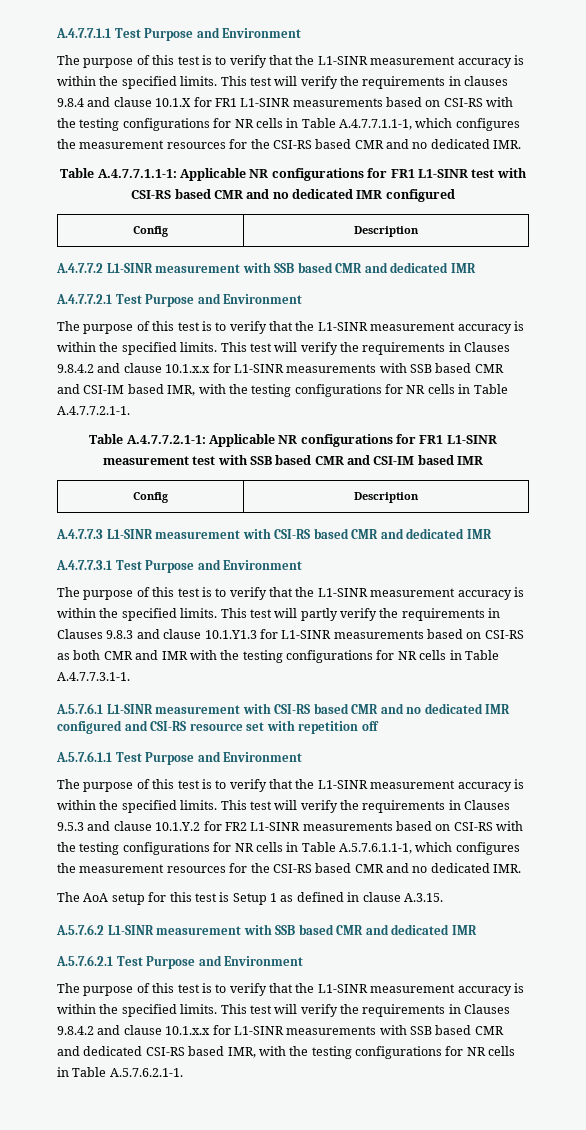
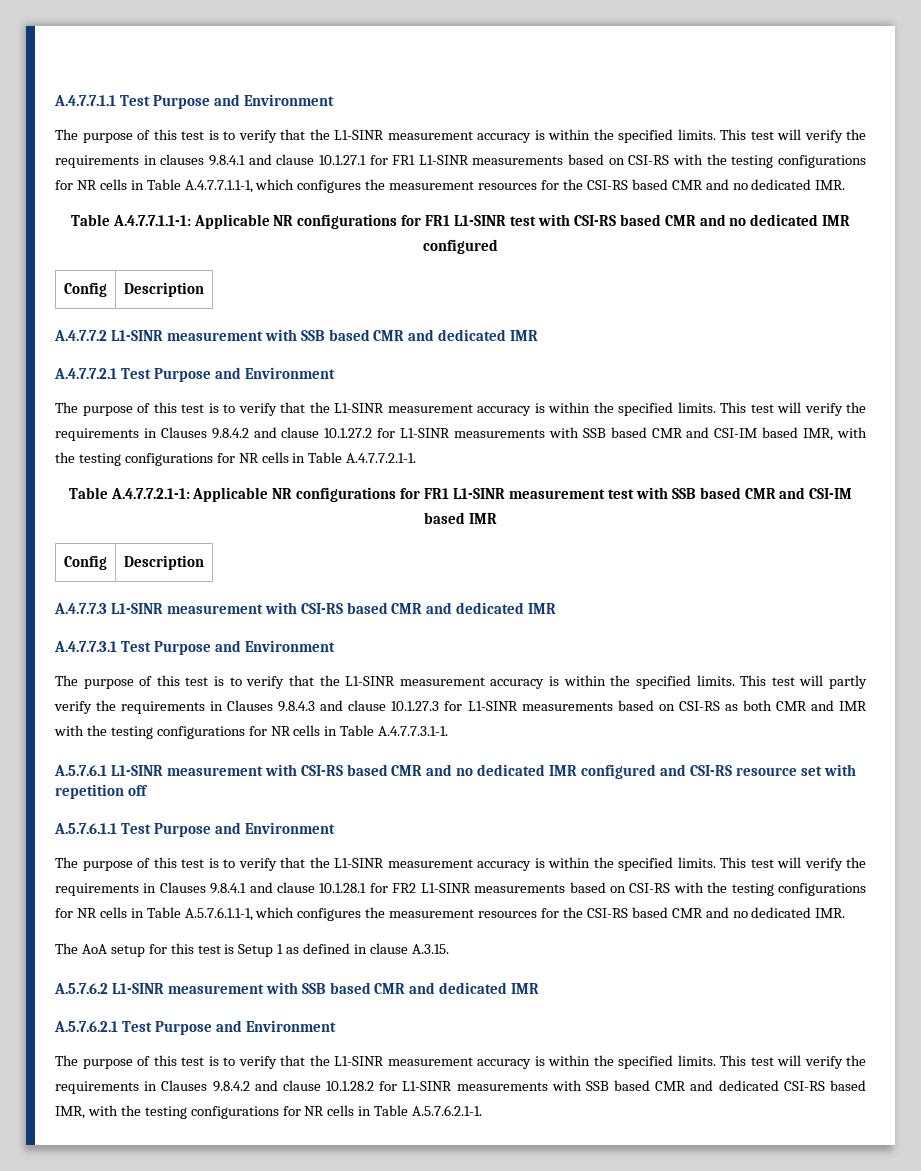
- This test will verify the requirements in clauses 9.8.4 and clause 10.1.X for FR1 L1-SINR measurements based on CSI-RS with the testing configurations for NR cells in Table A.4.7.7.1.1-1, which configures the measurement resources for the CSI-RS based CMR and no dedicated IMR.
+ This test will verify the requirements in clauses 9.8.4.1 and clause 10.1.27.1 for FR1 L1-SINR measurements based on CSI-RS with the testing configurations for NR cells in Table A.4.7.7.1.1-1, which configures the measurement resources for the CSI-RS based CMR and no dedicated IMR.
- This test will verify the requirements in Clauses 9.8.4.2 and clause 10.1.x.x for L1-SINR measurements with SSB based CMR and CSI-IM based IMR, with the testing configurations for NR cells in Table A.4.7.7.2.1-1.
+ This test will verify the requirements in Clauses 9.8.4.2 and clause 10.1.27.2 for L1-SINR measurements with SSB based CMR and CSI-IM based IMR, with the testing configurations for NR cells in Table A.4.7.7.2.1-1.
- This test will partly verify the requirements in Clauses 9.8.3 and clause 10.1.Y1.3 for L1-SINR measurements based on CSI-RS as both CMR and IMR with the testing configurations for NR cells in Table A.4.7.7.3.1-1.
+ This test will partly verify the requirements in Clauses 9.8.4.3 and clause 10.1.27.3 for L1-SINR measurements based on CSI-RS as both CMR and IMR with the testing configurations for NR cells in Table A.4.7.7.3.1-1.
- This test will verify the requirements in Clauses 9.5.3 and clause 10.1.Y.2 for FR2 L1-SINR measurements based on CSI-RS with the testing configurations for NR cells in Table A.5.7.6.1.1-1, which configures the measurement resources for the CSI-RS based CMR and no dedicated IMR.
+ This test will verify the requirements in Clauses 9.8.4.1 and clause 10.1.28.1 for FR2 L1-SINR measurements based on CSI-RS with the testing configurations for NR cells in Table A.5.7.6.1.1-1, which configures the measurement resources for the CSI-RS based CMR and no dedicated IMR.
- This test will verify the requirements in Clauses 9.8.4.2 and clause 10.1.x.x for L1-SINR measurements with SSB based CMR and dedicated CSI-RS based IMR, with the testing configurations for NR cells in Table A.5.7.6.2.1-1.
+ This test will verify the requirements in Clauses 9.8.4.2 and clause 10.1.28.2 for L1-SINR measurements with SSB based CMR and dedicated CSI-RS based IMR, with the testing configurations for NR cells in Table A.5.7.6.2.1-1.

